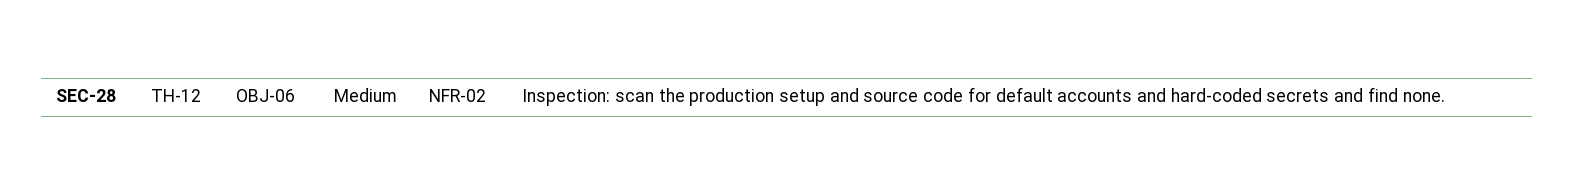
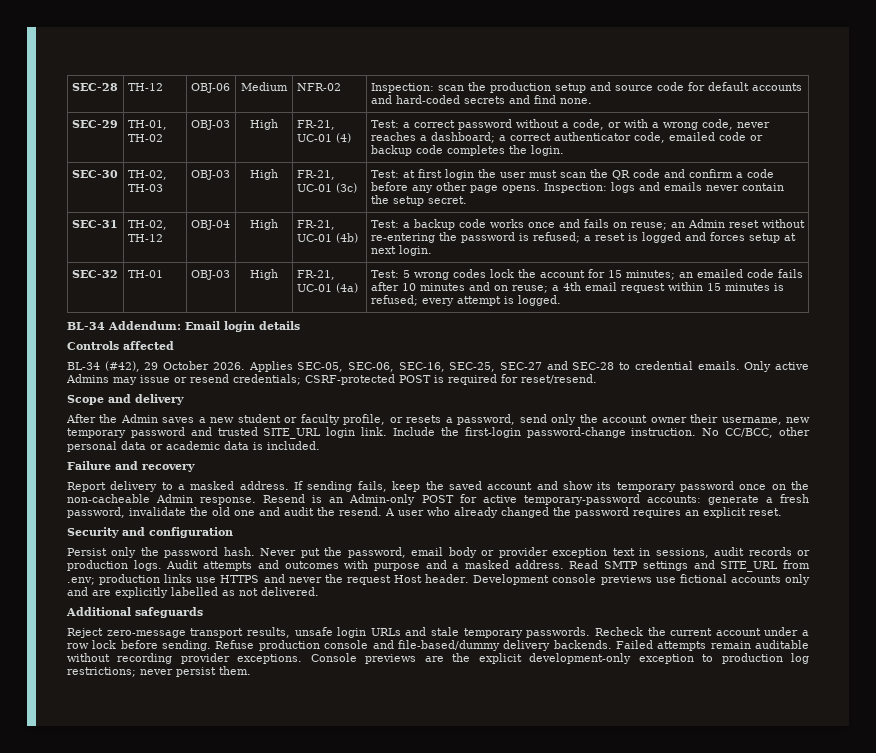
+ SEC-29 | TH-01, TH-02 | OBJ-03 | High | FR-21, UC-01 (4) | Test: a correct password without a code, or with a wrong code, never reaches a dashboard; a correct authenticator code, emailed code or backup code completes the login.
+ SEC-30 | TH-02, TH-03 | OBJ-03 | High | FR-21, UC-01 (3c) | Test: at first login the user must scan the QR code and confirm a code before any other page opens. Inspection: logs and emails never contain the setup secret.
+ SEC-31 | TH-02, TH-12 | OBJ-04 | High | FR-21, UC-01 (4b) | Test: a backup code works once and fails on reuse; an Admin reset without re-entering the password is refused; a reset is logged and forces setup at next login.
+ SEC-32 | TH-01 | OBJ-03 | High | FR-21, UC-01 (4a) | Test: 5 wrong codes lock the account for 15 minutes; an emailed code fails after 10 minutes and on reuse; a 4th email request within 15 minutes is refused; every attempt is logged.
+ BL-34 Addendum: Email login details
+ Controls affected
+ BL-34 (#42), 29 October 2026. Applies SEC-05, SEC-06, SEC-16, SEC-25, SEC-27 and SEC-28 to credential emails. Only active Admins may issue or resend credentials; CSRF-protected POST is required for reset/resend.
+ Scope and delivery
+ After the Admin saves a new student or faculty profile, or resets a password, send only the account owner their username, new temporary password and trusted SITE_URL login link. Include the first-login password-change instruction. No CC/BCC, other personal data or academic data is included.
+ Failure and recovery
+ Report delivery to a masked address. If sending fails, keep the saved account and show its temporary password once on the non-cacheable Admin response. Resend is an Admin-only POST for active temporary-password accounts: generate a fresh password, invalidate the old one and audit the resend. A user who already changed the password requires an explicit reset.
+ Security and configuration
+ Persist only the password hash. Never put the password, email body or provider exception text in sessions, audit records or production logs. Audit attempts and outcomes with purpose and a masked address. Read SMTP settings and SITE_URL from .env; production links use HTTPS and never the request Host header. Development console previews use fictional accounts only and are explicitly labelled as not delivered.
+ Additional safeguards
+ Reject zero-message transport results, unsafe login URLs and stale temporary passwords. Recheck the current account under a row lock before sending. Refuse production console and file-based/dummy delivery backends. Failed attempts remain auditable without recording provider exceptions. Console previews are the explicit development-only exception to production log restrictions; never persist them.

